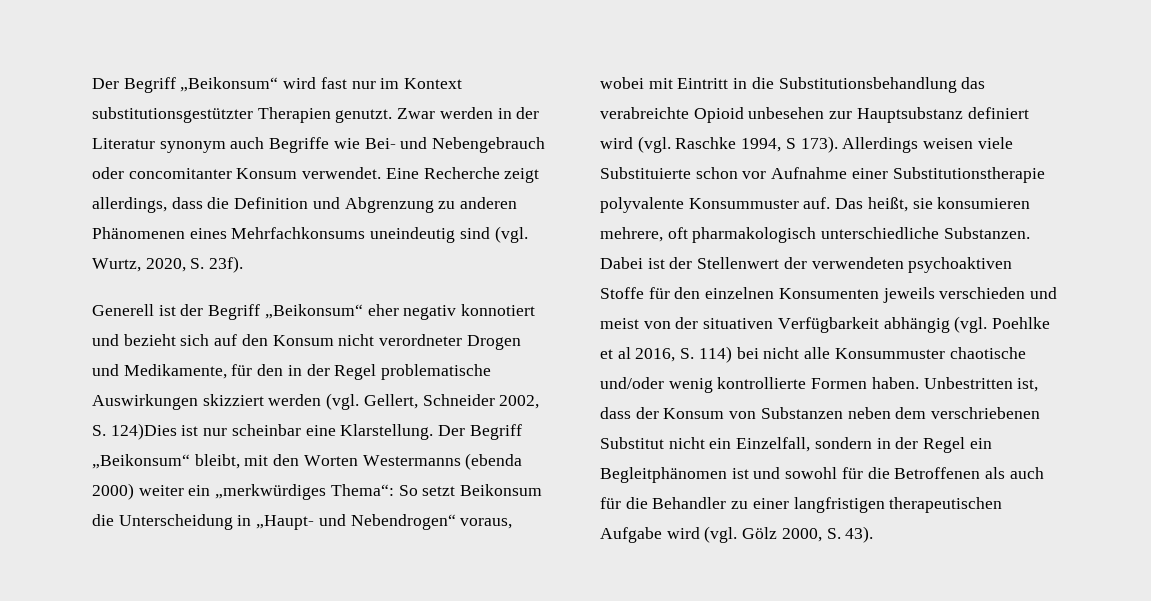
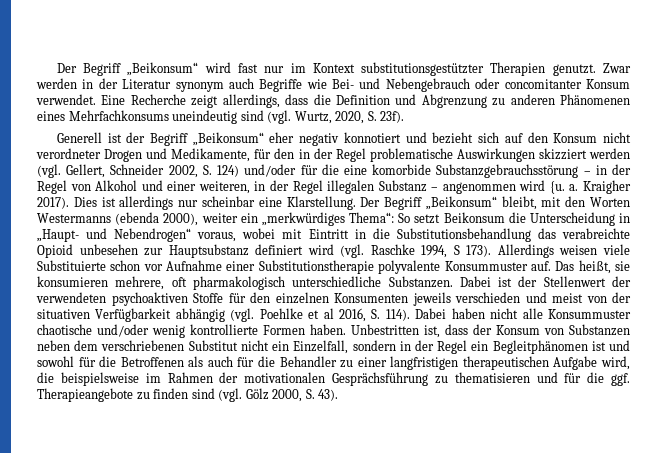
- Generell ist der Begriff „Beikonsum“ eher negativ konnotiert und bezieht sich auf den Konsum nicht verordneter Drogen und Medikamente, für den in der Regel problematische Auswirkungen skizziert werden (vgl. Gellert, Schneider 2002, S. 124)Dies ist nur scheinbar eine Klarstellung.
+ Generell ist der Begriff „Beikonsum“ eher negativ konnotiert und bezieht sich auf den Konsum nicht verordneter Drogen und Medikamente, für den in der Regel problematische Auswirkungen skizziert werden (vgl. Gellert, Schneider 2002, S. 124) und/oder für die eine komorbide Substanzgebrauchsstörung – in der Regel von Alkohol und einer weiteren, in der Regel illegalen Substanz – angenommen wird {u. a. Kraigher 2017). Dies ist allerdings nur scheinbar eine Klarstellung.
- Der Begriff „Beikonsum“ bleibt, mit den Worten Westermanns (ebenda 2000) weiter ein „merkwürdiges Thema“: So setzt Beikonsum die Unterscheidung in „Haupt- und Nebendrogen“ voraus, wobei mit Eintritt in die Substitutionsbehandlung das verabreichte Opioid unbesehen zur Hauptsubstanz definiert wird (vgl. Raschke 1994, S 173).
+ Der Begriff „Beikonsum“ bleibt, mit den Worten Westermanns (ebenda 2000), weiter ein „merkwürdiges Thema“: So setzt Beikonsum die Unterscheidung in „Haupt- und Nebendrogen“ voraus, wobei mit Eintritt in die Substitutionsbehandlung das verabreichte Opioid unbesehen zur Hauptsubstanz definiert wird (vgl. Raschke 1994, S 173).
- Dabei ist der Stellenwert der verwendeten psychoaktiven Stoffe für den einzelnen Konsumenten jeweils verschieden und meist von der situativen Verfügbarkeit abhängig (vgl. Poehlke et al 2016, S. 114) bei nicht alle Konsummuster chaotische und/oder wenig kontrollierte Formen haben.
+ Dabei ist der Stellenwert der verwendeten psychoaktiven Stoffe für den einzelnen Konsumenten jeweils verschieden und meist von der situativen Verfügbarkeit abhängig (vgl. Poehlke et al 2016, S. 114). Dabei haben nicht alle Konsummuster chaotische und/oder wenig kontrollierte Formen haben.
- Unbestritten ist, dass der Konsum von Substanzen neben dem verschriebenen Substitut nicht ein Einzelfall, sondern in der Regel ein Begleitphänomen ist und sowohl für die Betroffenen als auch für die Behandler zu einer langfristigen therapeutischen Aufgabe wird (vgl. Gölz 2000, S. 43).
+ Unbestritten ist, dass der Konsum von Substanzen neben dem verschriebenen Substitut nicht ein Einzelfall, sondern in der Regel ein Begleitphänomen ist und sowohl für die Betroffenen als auch für die Behandler zu einer langfristigen therapeutischen Aufgabe wird, die beispielsweise im Rahmen der motivationalen Gesprächsführung zu thematisieren und für die ggf. Therapieangebote zu finden sind (vgl. Gölz 2000, S. 43).

